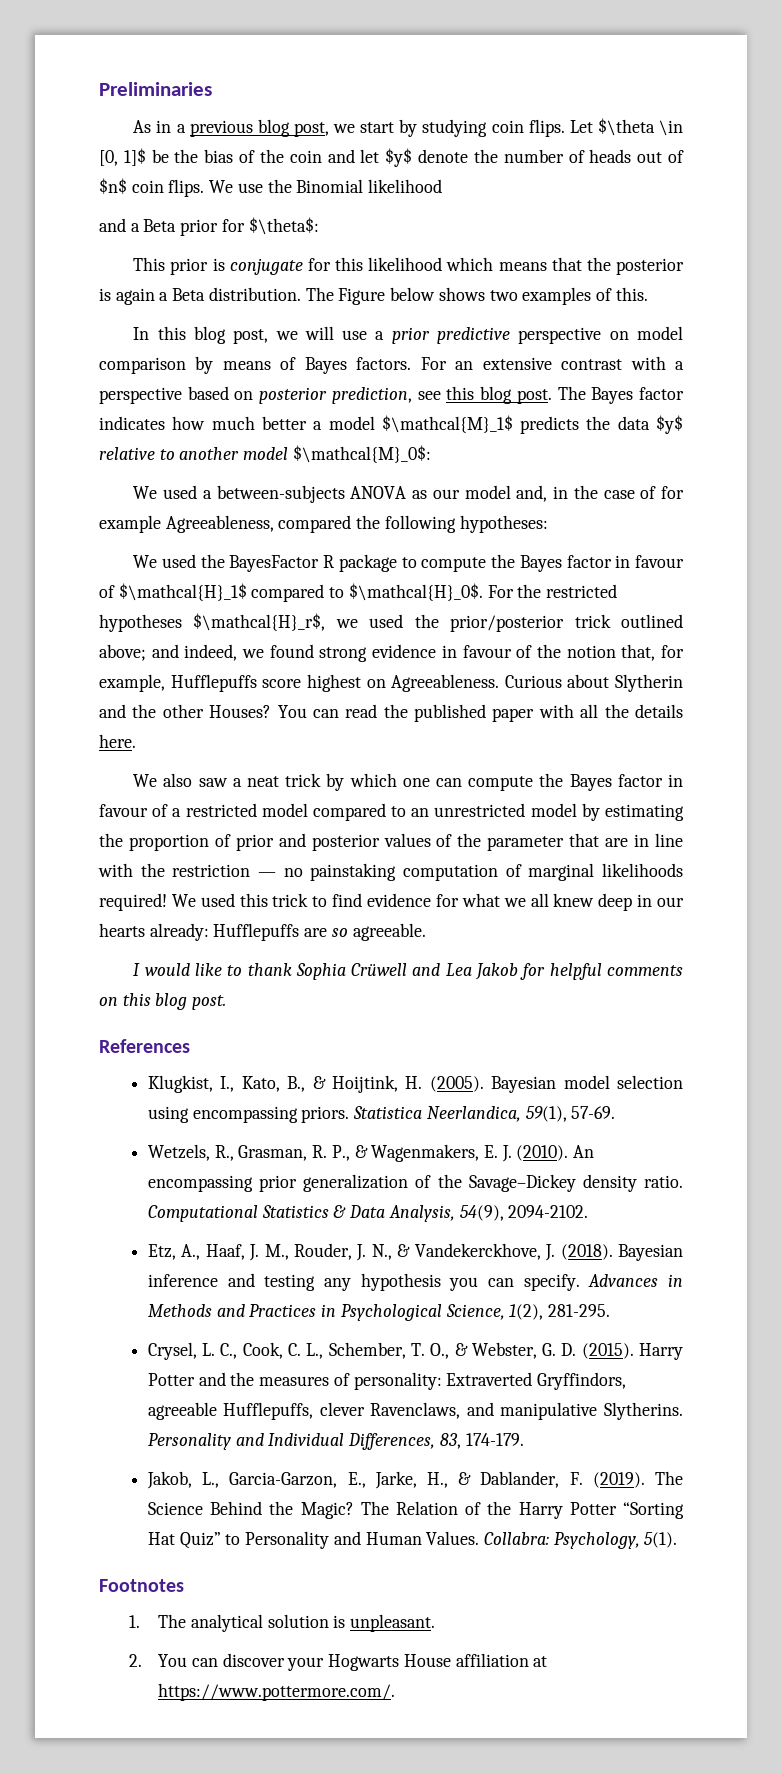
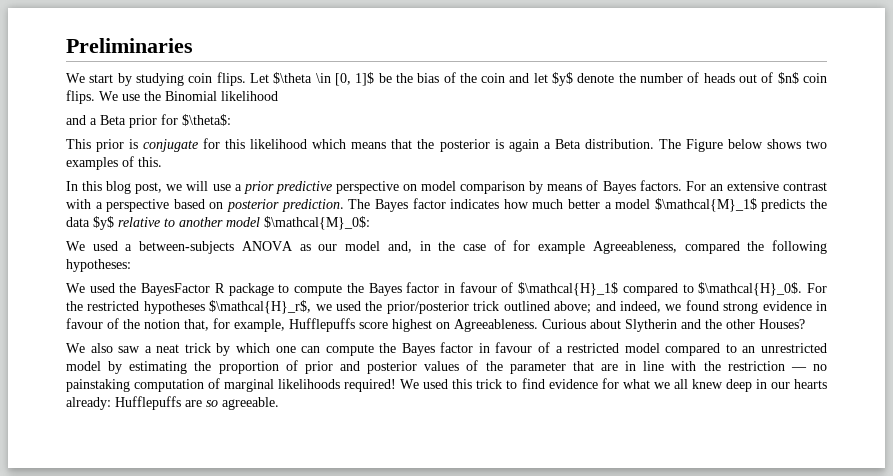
- As in a previous blog post, we start by studying coin flips.
+ We start by studying coin flips.
- For an extensive contrast with a perspective based on posterior prediction, see this blog post.
+ For an extensive contrast with a perspective based on posterior prediction.
- You can read the published paper with all the details here.
- I would like to thank Sophia Crüwell and Lea Jakob for helpful comments on this blog post.
- References
- Klugkist, I., Kato, B., & Hoijtink, H. (2005). Bayesian model selection using encompassing priors. Statistica Neerlandica, 59(1), 57-69.
- Wetzels, R., Grasman, R. P., & Wagenmakers, E. J. (2010). An encompassing prior generalization of the Savage–Dickey density ratio. Computational Statistics & Data Analysis, 54(9), 2094-2102.
- Etz, A., Haaf, J. M., Rouder, J. N., & Vandekerckhove, J. (2018). Bayesian inference and testing any hypothesis you can specify. Advances in Methods and Practices in Psychological Science, 1(2), 281-295.
- Crysel, L. C., Cook, C. L., Schember, T. O., & Webster, G. D. (2015). Harry Potter and the measures of personality: Extraverted Gryffindors, agreeable Hufflepuffs, clever Ravenclaws, and manipulative Slytherins. Personality and Individual Differences, 83, 174-179.
- Jakob, L., Garcia-Garzon, E., Jarke, H., & Dablander, F. (2019). The Science Behind the Magic? The Relation of the Harry Potter “Sorting Hat Quiz” to Personality and Human Values. Collabra: Psychology, 5(1).
- Footnotes
- 1. The analytical solution is unpleasant.
- 2. You can discover your Hogwarts House affiliation at https://www.pottermore.com/.

